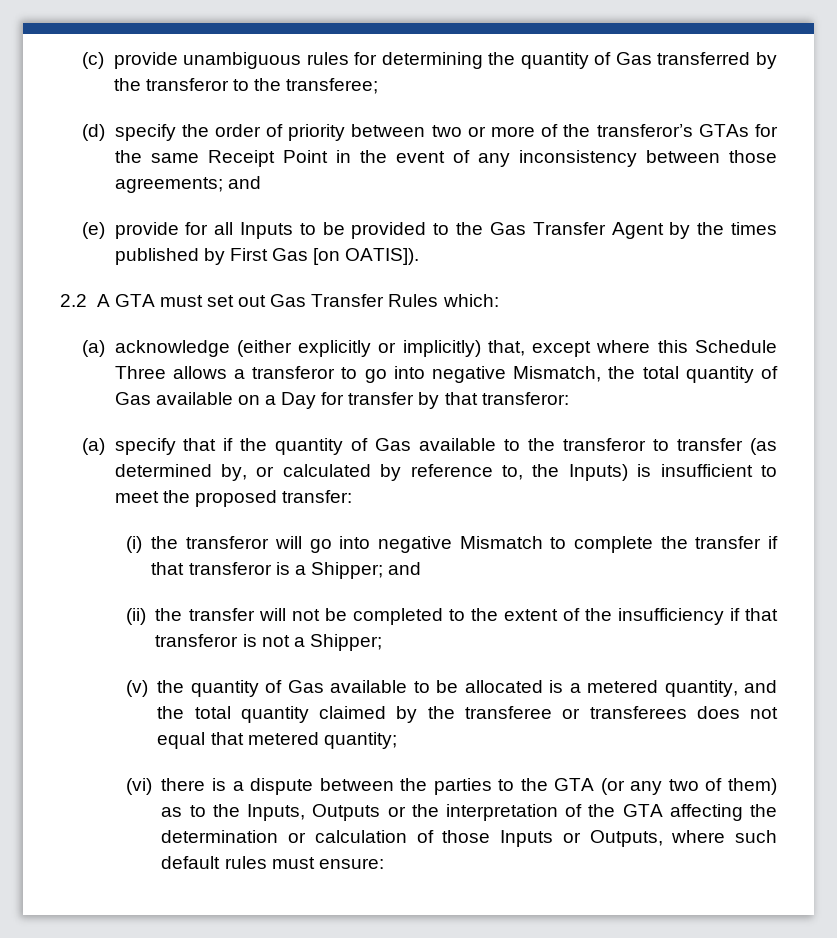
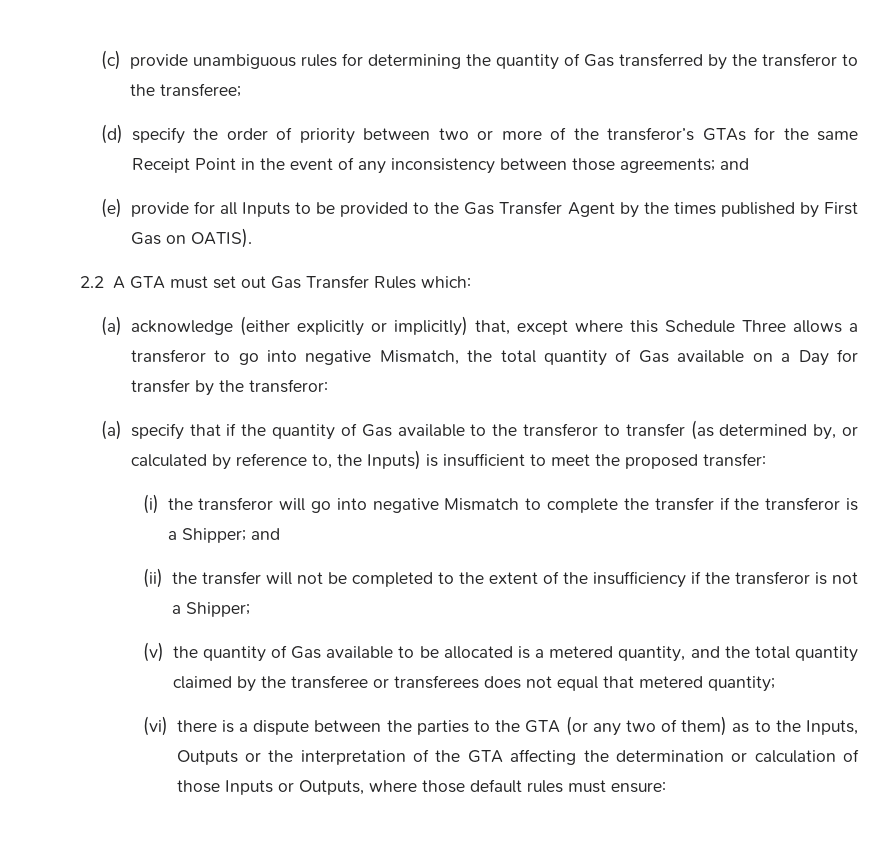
- (e) provide for all Inputs to be provided to the Gas Transfer Agent by the times published by First Gas [on OATIS]).
+ (e) provide for all Inputs to be provided to the Gas Transfer Agent by the times published by First Gas on OATIS).
- (a) acknowledge (either explicitly or implicitly) that, except where this Schedule Three allows a transferor to go into negative Mismatch, the total quantity of Gas available on a Day for transfer by that transferor:
+ (a) acknowledge (either explicitly or implicitly) that, except where this Schedule Three allows a transferor to go into negative Mismatch, the total quantity of Gas available on a Day for transfer by the transferor:
- (i) the transferor will go into negative Mismatch to complete the transfer if that transferor is a Shipper; and
+ (i) the transferor will go into negative Mismatch to complete the transfer if the transferor is a Shipper; and
- (ii) the transfer will not be completed to the extent of the insufficiency if that transferor is not a Shipper;
+ (ii) the transfer will not be completed to the extent of the insufficiency if the transferor is not a Shipper;
- (vi) there is a dispute between the parties to the GTA (or any two of them) as to the Inputs, Outputs or the interpretation of the GTA affecting the determination or calculation of those Inputs or Outputs, where such default rules must ensure:
+ (vi) there is a dispute between the parties to the GTA (or any two of them) as to the Inputs, Outputs or the interpretation of the GTA affecting the determination or calculation of those Inputs or Outputs, where those default rules must ensure:

